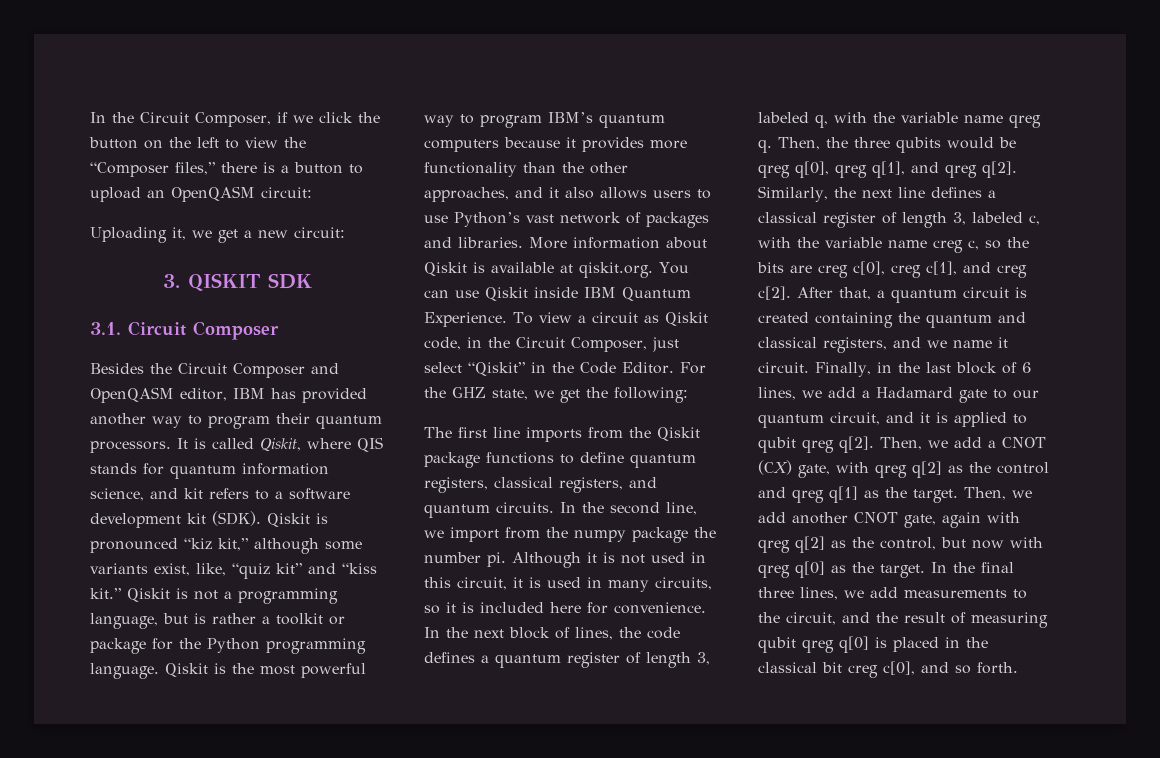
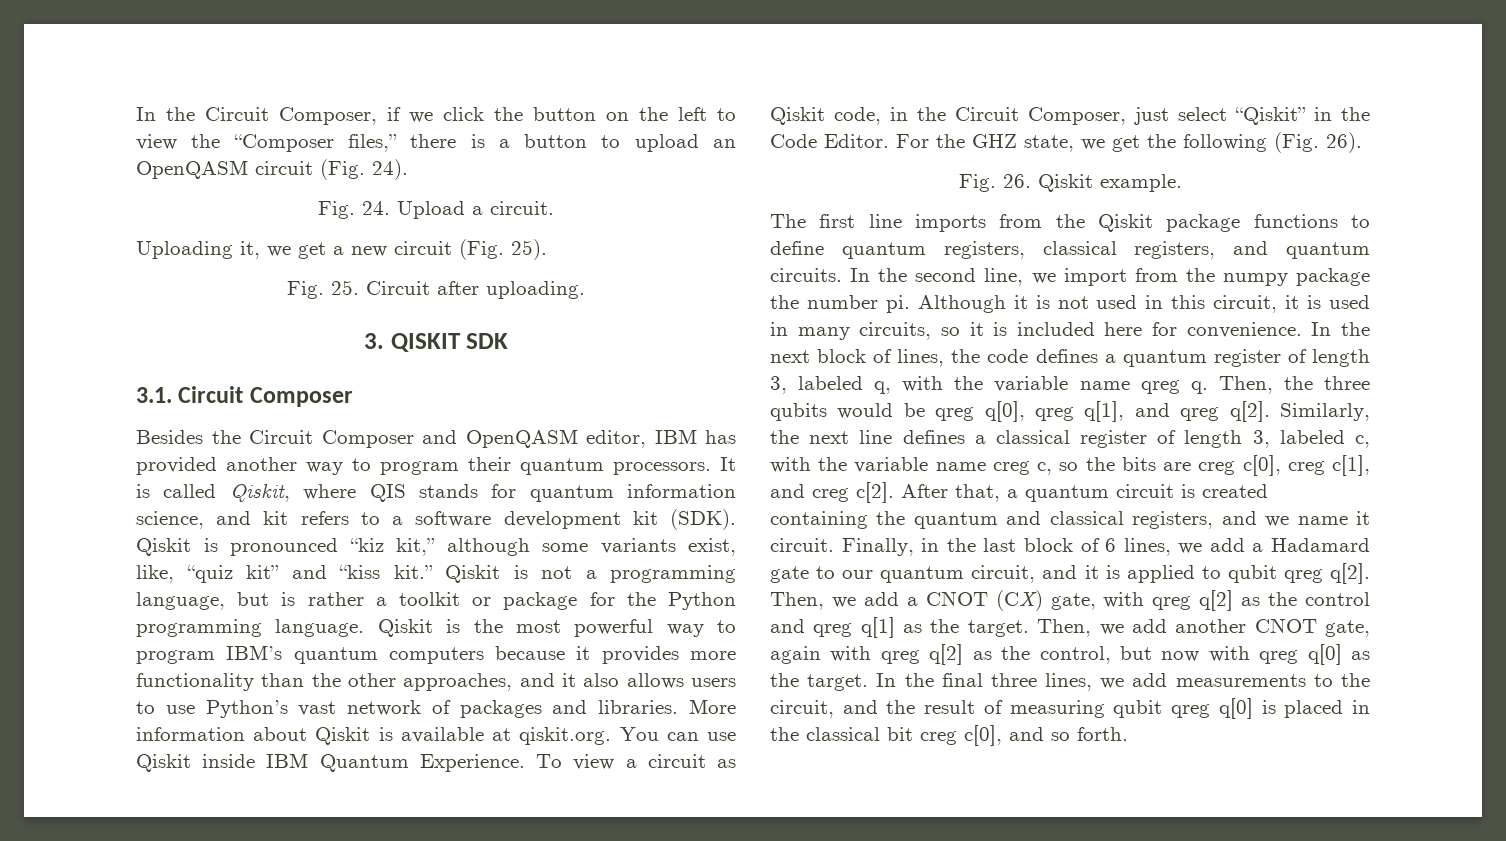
- In the Circuit Composer, if we click the button on the left to view the “Composer files,” there is a button to upload an OpenQASM circuit:
+ In the Circuit Composer, if we click the button on the left to view the “Composer files,” there is a button to upload an OpenQASM circuit (Fig. 24).
+ Fig. 24. Upload a circuit.
- Uploading it, we get a new circuit:
+ Uploading it, we get a new circuit (Fig. 25).
+ Fig. 25. Circuit after uploading.
- For the GHZ state, we get the following:
+ For the GHZ state, we get the following (Fig. 26).
+ Fig. 26. Qiskit example.

